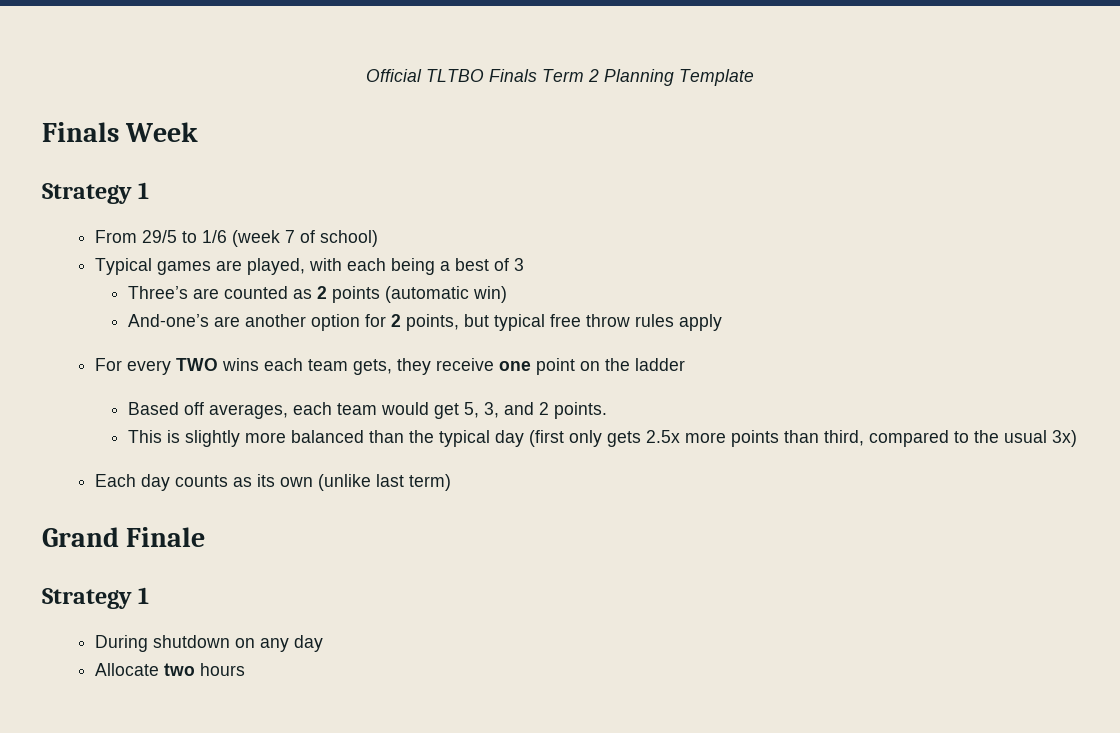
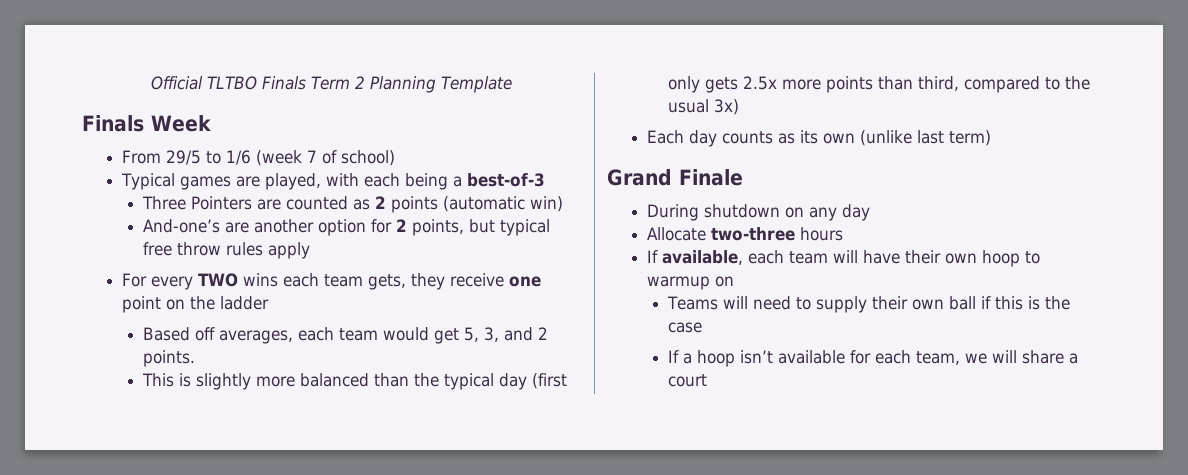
  Finals Week
- Strategy 1
- Typical games are played, with each being a best of 3
- Three’s are counted as 2 points (automatic win)
+ Typical games are played, with each being a best-of-3
+ Three Pointers are counted as 2 points (automatic win)
  Grand Finale
- Strategy 1
- Allocate two hours
+ Allocate two-three hours
+ If available, each team will have their own hoop to warmup on
+ Teams will need to supply their own ball if this is the case
+ If a hoop isn’t available for each team, we will share a court

